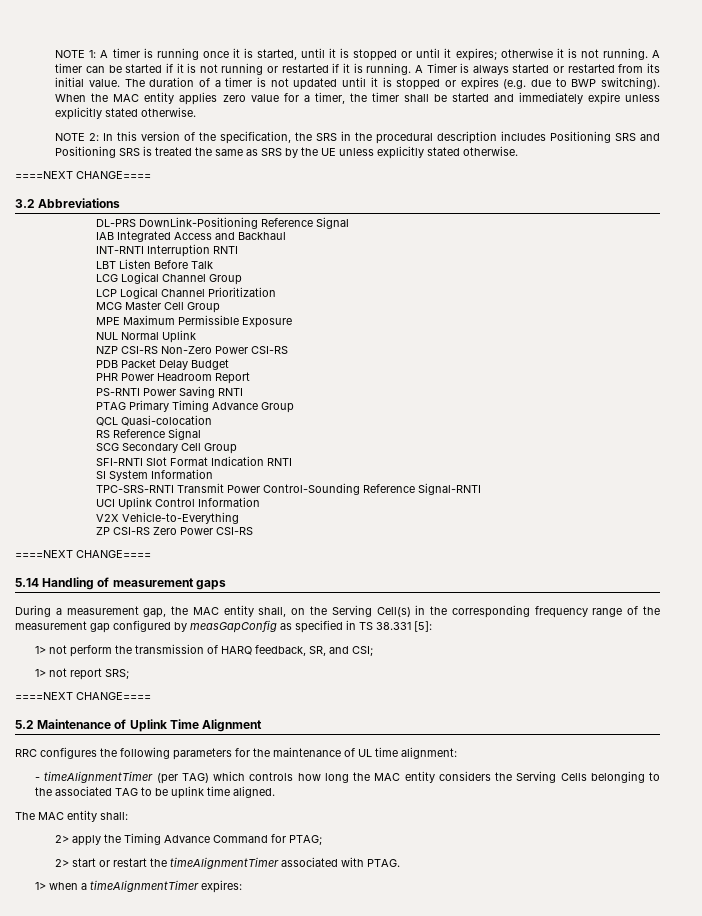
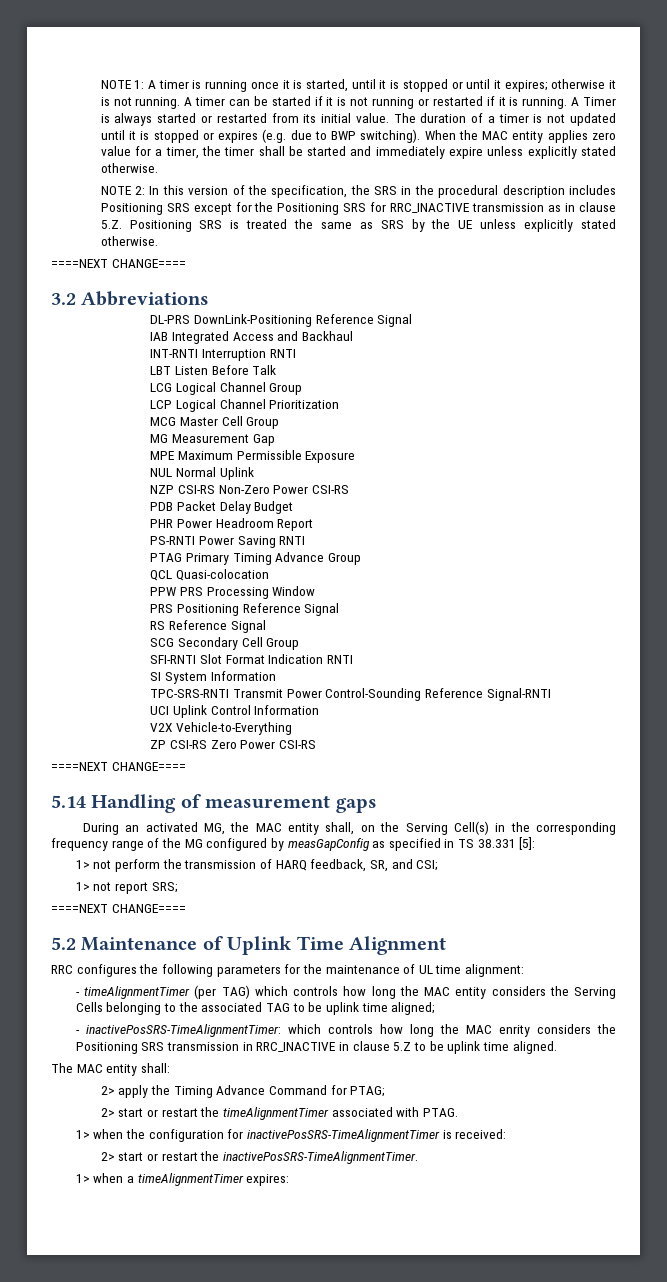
- NOTE 2: In this version of the specification, the SRS in the procedural description includes Positioning SRS and Positioning SRS is treated the same as SRS by the UE unless explicitly stated otherwise.
+ NOTE 2: In this version of the specification, the SRS in the procedural description includes Positioning SRS except for the Positioning SRS for RRC_INACTIVE transmission as in clause 5.Z. Positioning SRS is treated the same as SRS by the UE unless explicitly stated otherwise.
+ MG Measurement Gap
+ PPW PRS Processing Window
+ PRS Positioning Reference Signal
- During a measurement gap, the MAC entity shall, on the Serving Cell(s) in the corresponding frequency range of the measurement gap configured by measGapConfig as specified in TS 38.331 [5]:
+ During an activated MG, the MAC entity shall, on the Serving Cell(s) in the corresponding frequency range of the MG configured by measGapConfig as specified in TS 38.331 [5]:
- - timeAlignmentTimer (per TAG) which controls how long the MAC entity considers the Serving Cells belonging to the associated TAG to be uplink time aligned.
+ - timeAlignmentTimer (per TAG) which controls how long the MAC entity considers the Serving Cells belonging to the associated TAG to be uplink time aligned;
+ - inactivePosSRS-TimeAlignmentTimer: which controls how long the MAC enrity considers the Positioning SRS transmission in RRC_INACTIVE in clause 5.Z to be uplink time aligned.
+ 1> when the configuration for inactivePosSRS-TimeAlignmentTimer is received:
+ 2> start or restart the inactivePosSRS-TimeAlignmentTimer.

